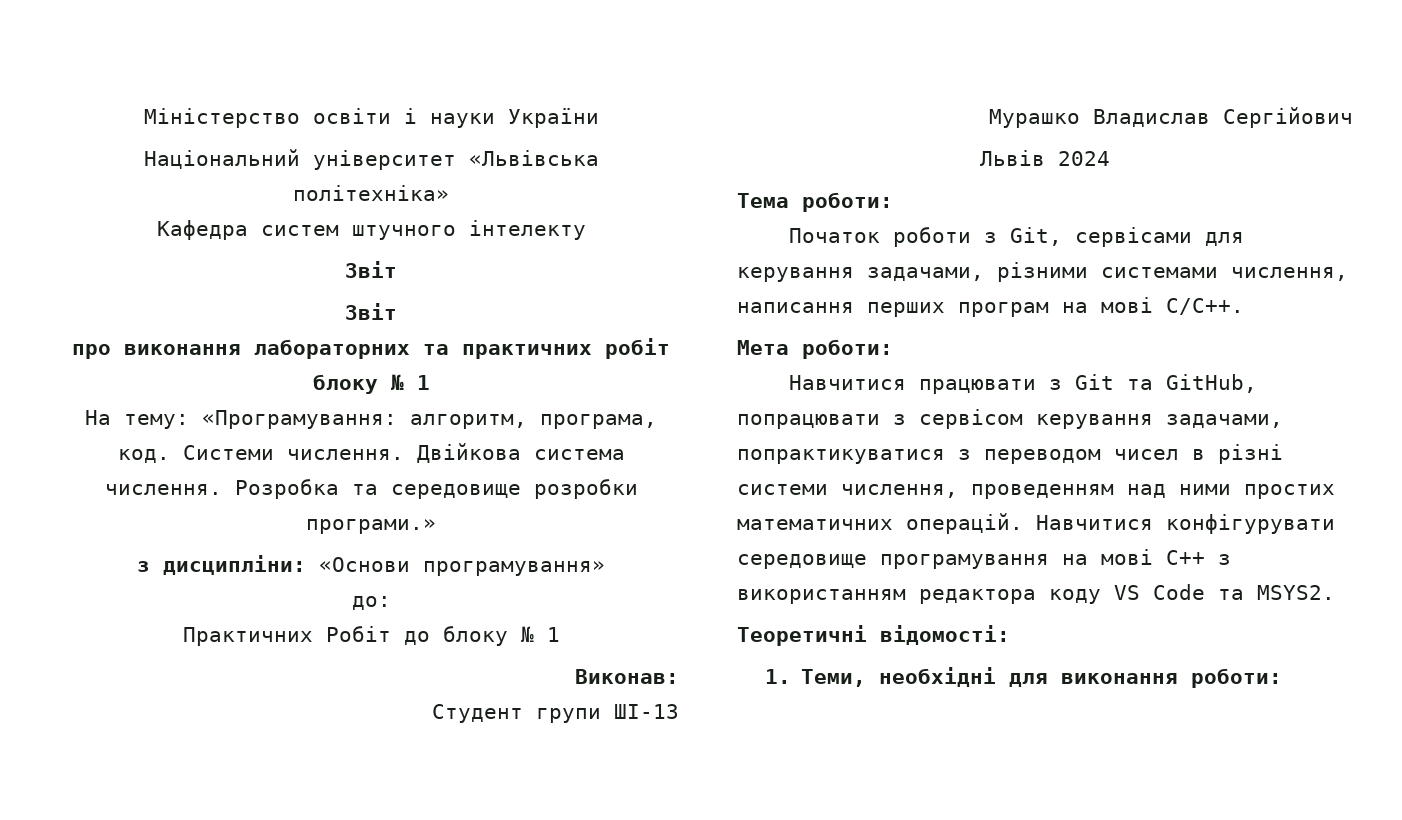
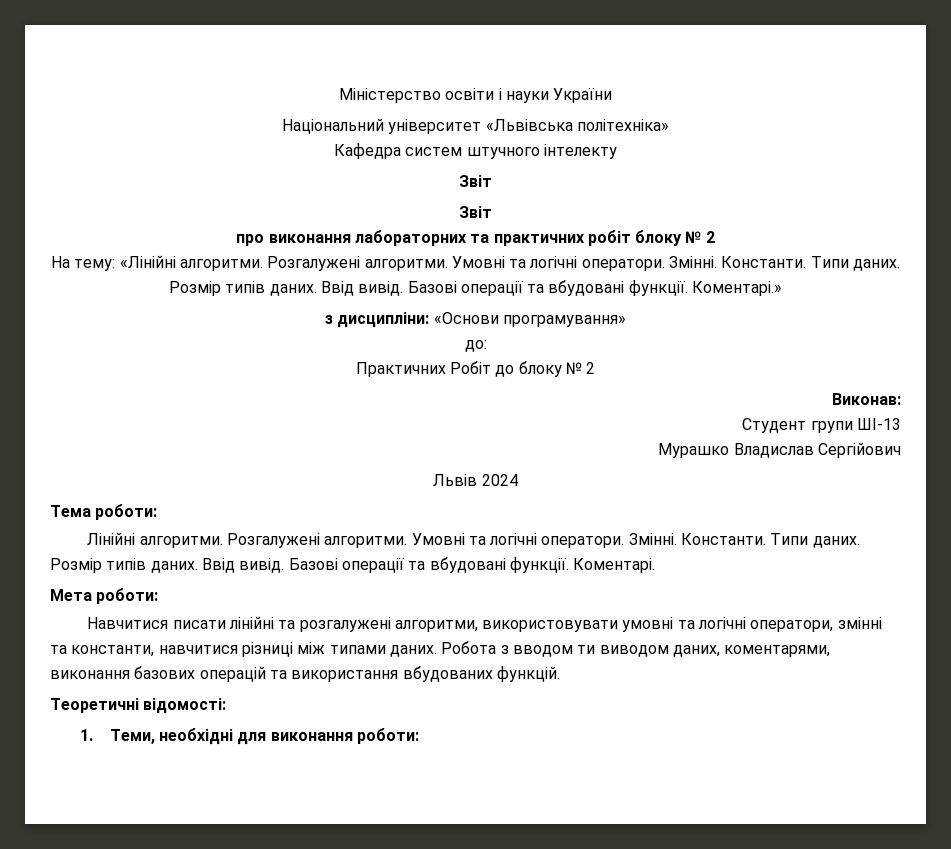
- про виконання лабораторних та практичних робіт блоку № 1
+ про виконання лабораторних та практичних робіт блоку № 2
- На тему: «Програмування: алгоритм, програма, код. Системи числення. Двійкова система числення. Розробка та середовище розробки програми.»
+ На тему: «Лінійні алгоритми. Розгалужені алгоритми. Умовні та логічні оператори. Змінні. Константи. Типи даних. Розмір типів даних. Ввід вивід. Базові операції та вбудовані функції. Коментарі.»
- Практичних Робіт до блоку № 1
+ Практичних Робіт до блоку № 2
- Початок роботи з Git, сервісами для керування задачами, різними системами числення, написання перших програм на мові C/C++.
+ Лінійні алгоритми. Розгалужені алгоритми. Умовні та логічні оператори. Змінні. Константи. Типи даних. Розмір типів даних. Ввід вивід. Базові операції та вбудовані функції. Коментарі.
  Мета роботи:
- Навчитися працювати з Git та GitHub, попрацювати з сервісом керування задачами, попрактикуватися з переводом чисел в різні системи числення, проведенням над ними простих математичних операцій. Навчитися конфігурувати середовище програмування на мові C++ з використанням редактора коду VS Code та MSYS2.
+ Навчитися писати лінійні та розгалужені алгоритми, використовувати умовні та логічні оператори, змінні та константи, навчитися різниці між типами даних. Робота з вводом ти виводом даних, коментарями, виконання базових операцій та використання вбудованих функцій.

